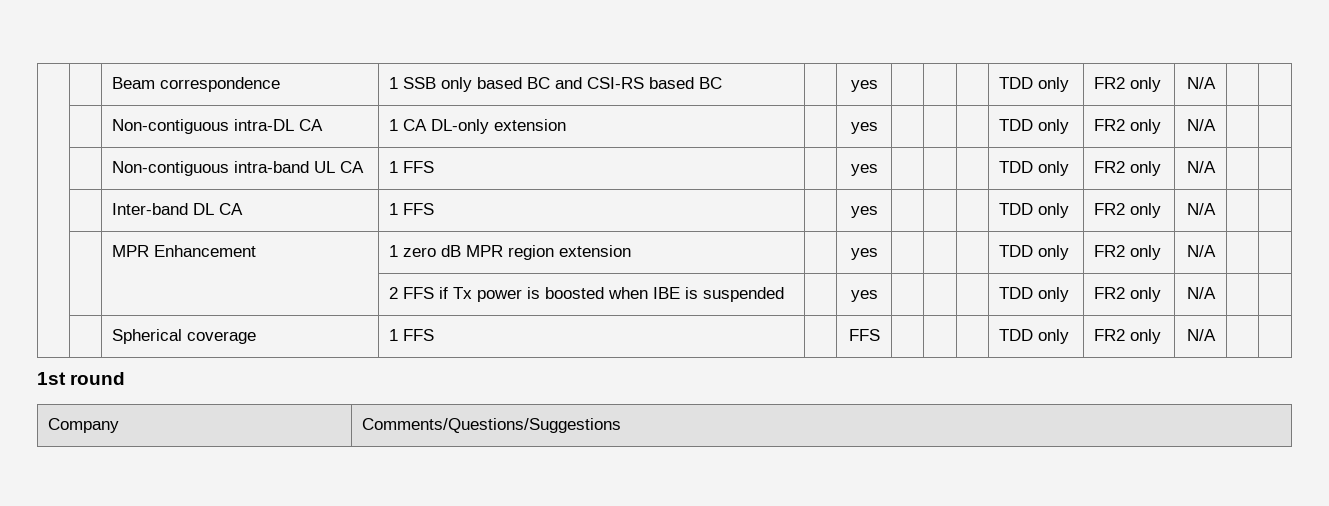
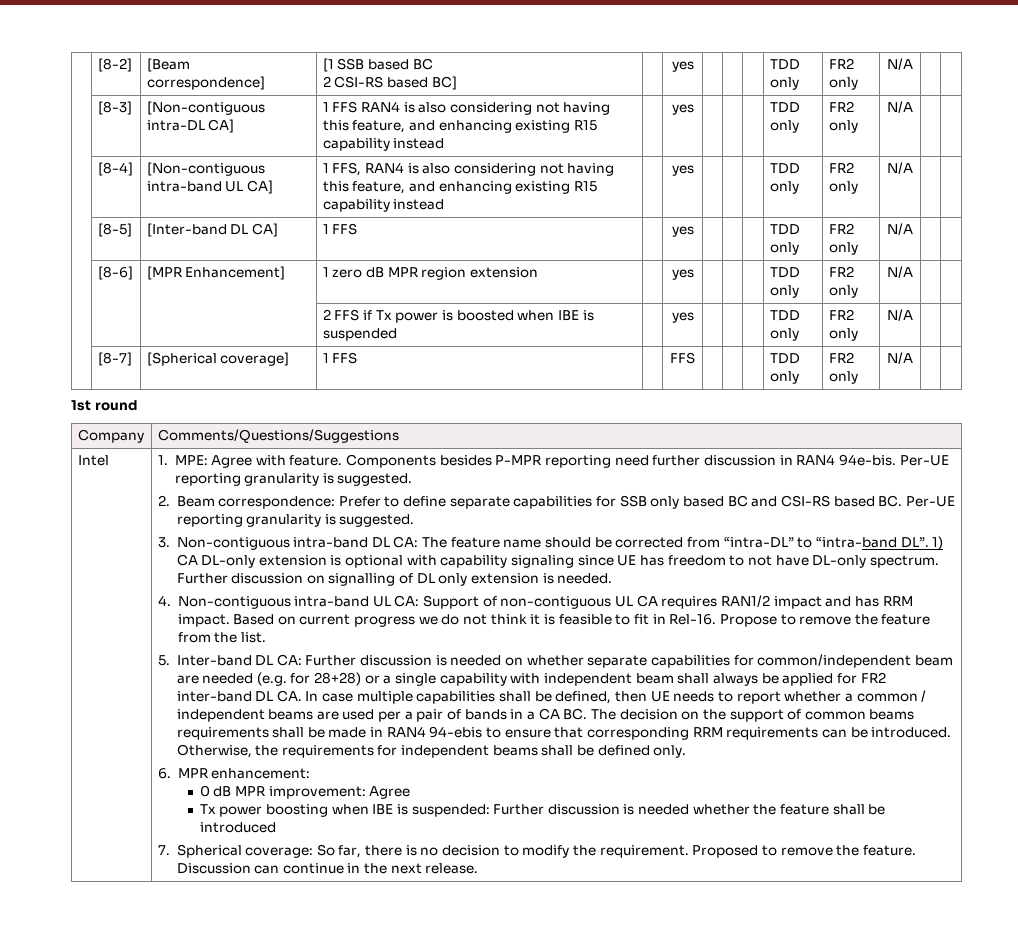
- | | Beam correspondence | 1 SSB only based BC and CSI-RS based BC | | yes | | | | TDD only | FR2 only | N/A | |
- | | Non-contiguous intra-DL CA | 1 CA DL-only extension | | yes | | | | TDD only | FR2 only | N/A | |
- | | Non-contiguous intra-band UL CA | 1 FFS | | yes | | | | TDD only | FR2 only | N/A | |
- | | Inter-band DL CA | 1 FFS | | yes | | | | TDD only | FR2 only | N/A | |
- | | MPR Enhancement | 1 zero dB MPR region extension | | yes | | | | TDD only | FR2 only | N/A | |
+ | [8-2] | [Beam correspondence] | [1 SSB based BC
+ 2 CSI-RS based BC] | | yes | | | | TDD only | FR2 only | N/A | |
+ | [8-3] | [Non-contiguous intra-DL CA] | 1 FFS RAN4 is also considering not having this feature, and enhancing existing R15 capability instead | | yes | | | | TDD only | FR2 only | N/A | |
+ | [8-4] | [Non-contiguous intra-band UL CA] | 1 FFS, RAN4 is also considering not having this feature, and enhancing existing R15 capability instead | | yes | | | | TDD only | FR2 only | N/A | |
+ | [8-5] | [Inter-band DL CA] | 1 FFS | | yes | | | | TDD only | FR2 only | N/A | |
+ | [8-6] | [MPR Enhancement] | 1 zero dB MPR region extension | | yes | | | | TDD only | FR2 only | N/A | |
- | | Spherical coverage | 1 FFS | | FFS | | | | TDD only | FR2 only | N/A | |
+ | [8-7] | [Spherical coverage] | 1 FFS | | FFS | | | | TDD only | FR2 only | N/A | |
+ Intel | 1. MPE: Agree with feature. Components besides P-MPR reporting need further discussion in RAN4 94e-bis. Per-UE reporting granularity is suggested.
+ 2. Beam correspondence: Prefer to define separate capabilities for SSB only based BC and CSI-RS based BC. Per-UE reporting granularity is suggested.
+ 3. Non-contiguous intra-band DL CA: The feature name should be corrected from “intra-DL” to “intra-band DL”. 1) CA DL-only extension is optional with capability signaling since UE has freedom to not have DL-only spectrum. Further discussion on signalling of DL only extension is needed.
+ 4. Non-contiguous intra-band UL CA: Support of non-contiguous UL CA requires RAN1/2 impact and has RRM impact. Based on current progress we do not think it is feasible to fit in Rel-16. Propose to remove the feature from the list.
+ 5. Inter-band DL CA: Further discussion is needed on whether separate capabilities for common/independent beam are needed (e.g. for 28+28) or a single capability with independent beam shall always be applied for FR2 inter-band DL CA. In case multiple capabilities shall be defined, then UE needs to report whether a common / independent beams are used per a pair of bands in a CA BC. The decision on the support of common beams requirements shall be made in RAN4 94-ebis to ensure that corresponding RRM requirements can be introduced. Otherwise, the requirements for independent beams shall be defined only.
+ 6. MPR enhancement:
+ 0 dB MPR improvement: Agree
+ Tx power boosting when IBE is suspended: Further discussion is needed whether the feature shall be introduced
+ 7. Spherical coverage: So far, there is no decision to modify the requirement. Proposed to remove the feature. Discussion can continue in the next release.

